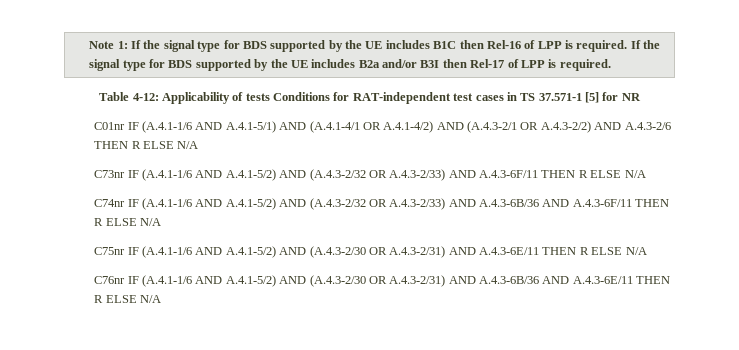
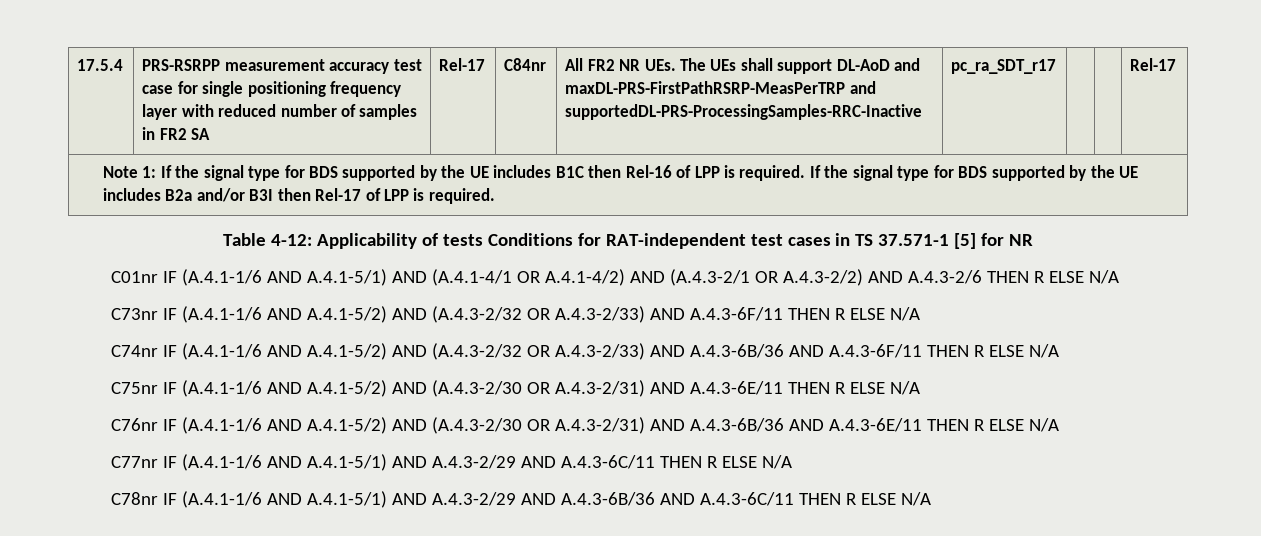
+ 17.5.4 | PRS-RSRPP measurement accuracy test case for single positioning frequency layer with reduced number of samples in FR2 SA | Rel-17 | C84nr | All FR2 NR UEs. The UEs shall support DL-AoD and maxDL-PRS-FirstPathRSRP-MeasPerTRP and supportedDL-PRS-ProcessingSamples-RRC-Inactive | pc_ra_SDT_r17 | | | Rel-17
+ C77nr IF (A.4.1-1/6 AND A.4.1-5/1) AND A.4.3-2/29 AND A.4.3-6C/11 THEN R ELSE N/A
+ C78nr IF (A.4.1-1/6 AND A.4.1-5/1) AND A.4.3-2/29 AND A.4.3-6B/36 AND A.4.3-6C/11 THEN R ELSE N/A

